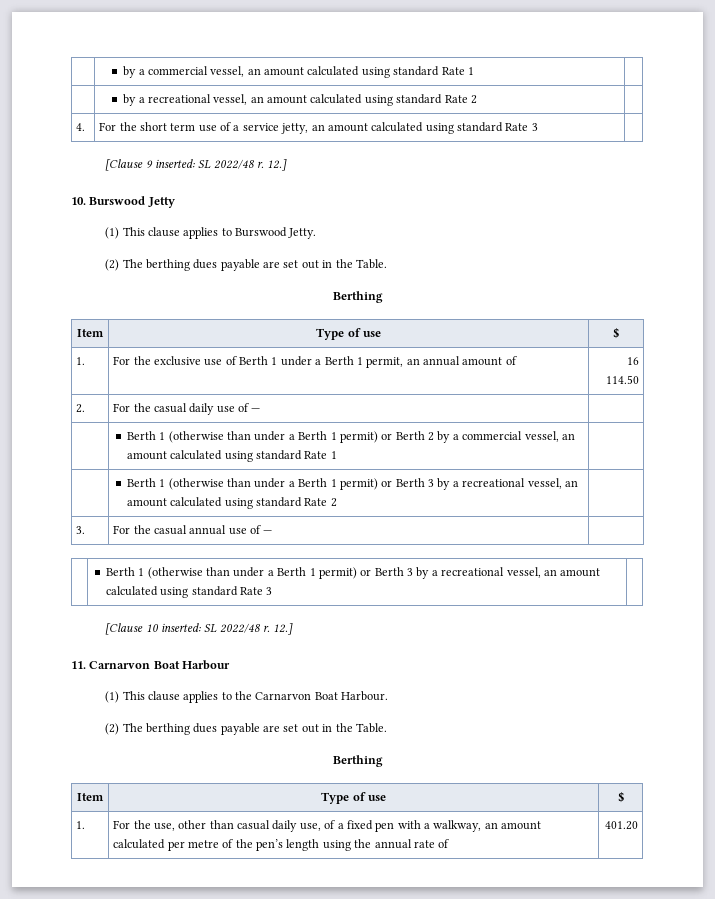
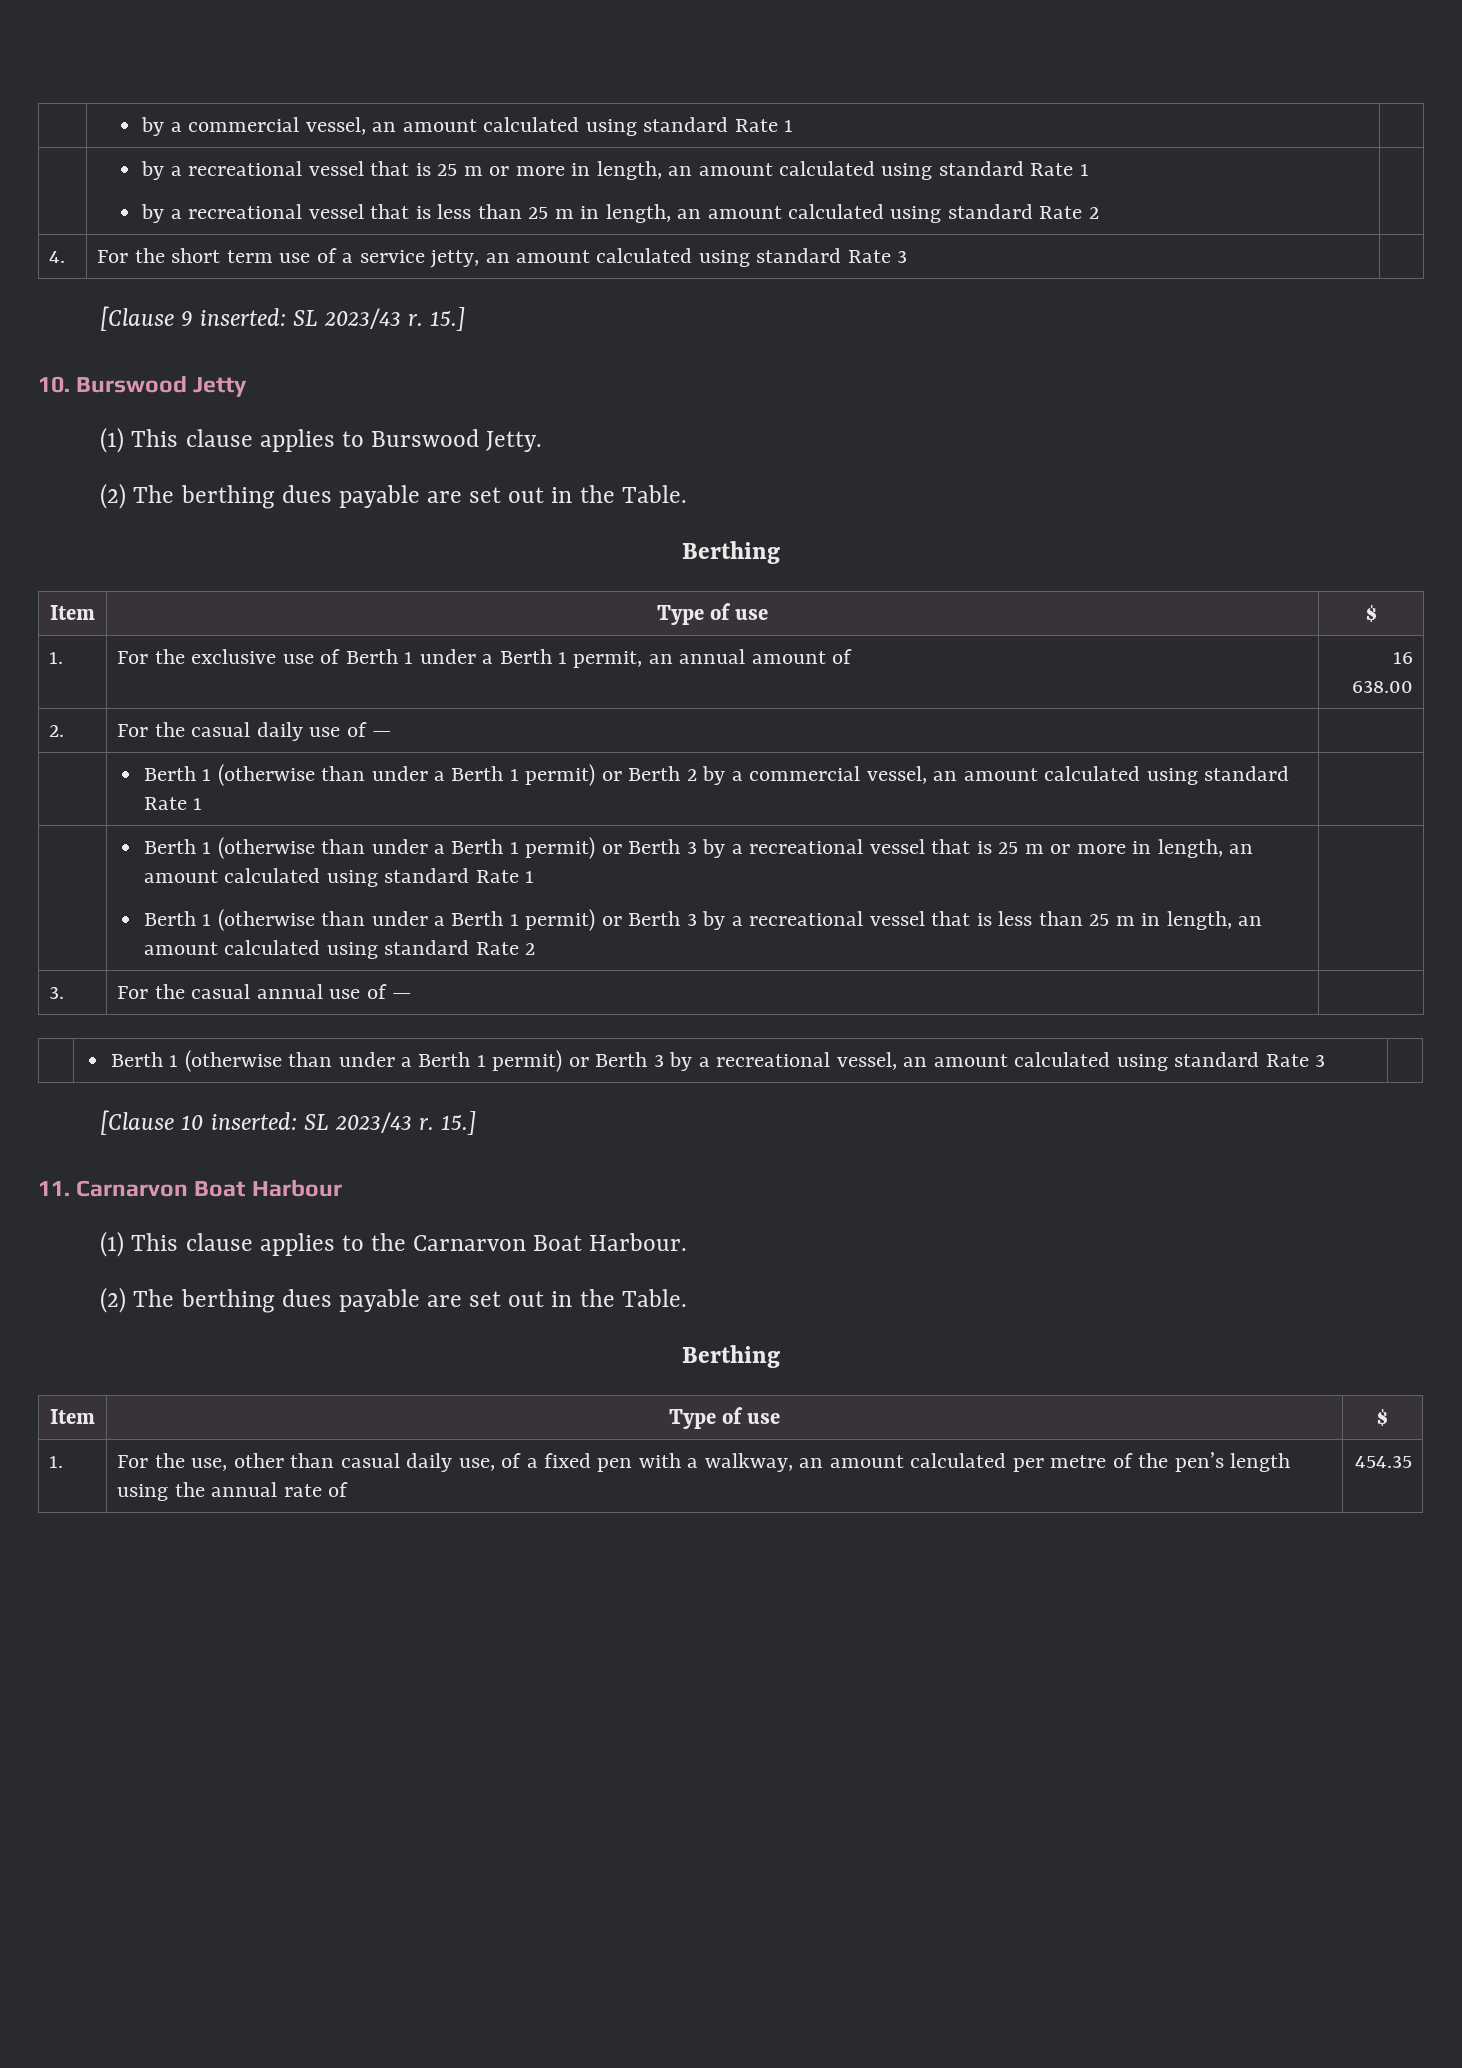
- | by a recreational vessel, an amount calculated using standard Rate 2 |
+ | by a recreational vessel that is 25 m or more in length, an amount calculated using standard Rate 1
+ by a recreational vessel that is less than 25 m in length, an amount calculated using standard Rate 2 |
- [Clause 9 inserted: SL 2022/48 r. 12.]
+ [Clause 9 inserted: SL 2023/43 r. 15.]
- 1. | For the exclusive use of Berth 1 under a Berth 1 permit, an annual amount of | 16 114.50
+ 1. | For the exclusive use of Berth 1 under a Berth 1 permit, an annual amount of | 16 638.00
- Berth 1 (otherwise than under a Berth 1 permit) or Berth 3 by a recreational vessel, an amount calculated using standard Rate 2
+ Berth 1 (otherwise than under a Berth 1 permit) or Berth 3 by a recreational vessel that is 25 m or more in length, an amount calculated using standard Rate 1
+ Berth 1 (otherwise than under a Berth 1 permit) or Berth 3 by a recreational vessel that is less than 25 m in length, an amount calculated using standard Rate 2
- [Clause 10 inserted: SL 2022/48 r. 12.]
+ [Clause 10 inserted: SL 2023/43 r. 15.]
- 1. | For the use, other than casual daily use, of a fixed pen with a walkway, an amount calculated per metre of the pen’s length using the annual rate of | 401.20
+ 1. | For the use, other than casual daily use, of a fixed pen with a walkway, an amount calculated per metre of the pen’s length using the annual rate of | 454.35

